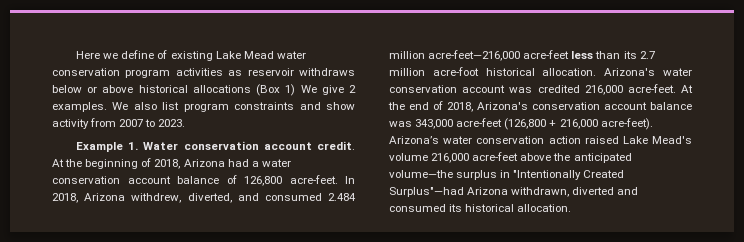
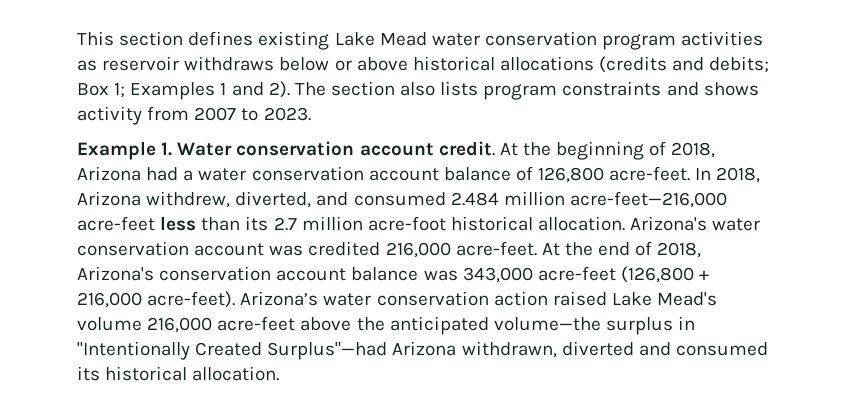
- Here we define of existing Lake Mead water conservation program activities as reservoir withdraws below or above historical allocations (Box 1) We give 2 examples. We also list program constraints and show activity from 2007 to 2023.
+ This section defines existing Lake Mead water conservation program activities as reservoir withdraws below or above historical allocations (credits and debits; Box 1; Examples 1 and 2). The section also lists program constraints and shows activity from 2007 to 2023.

